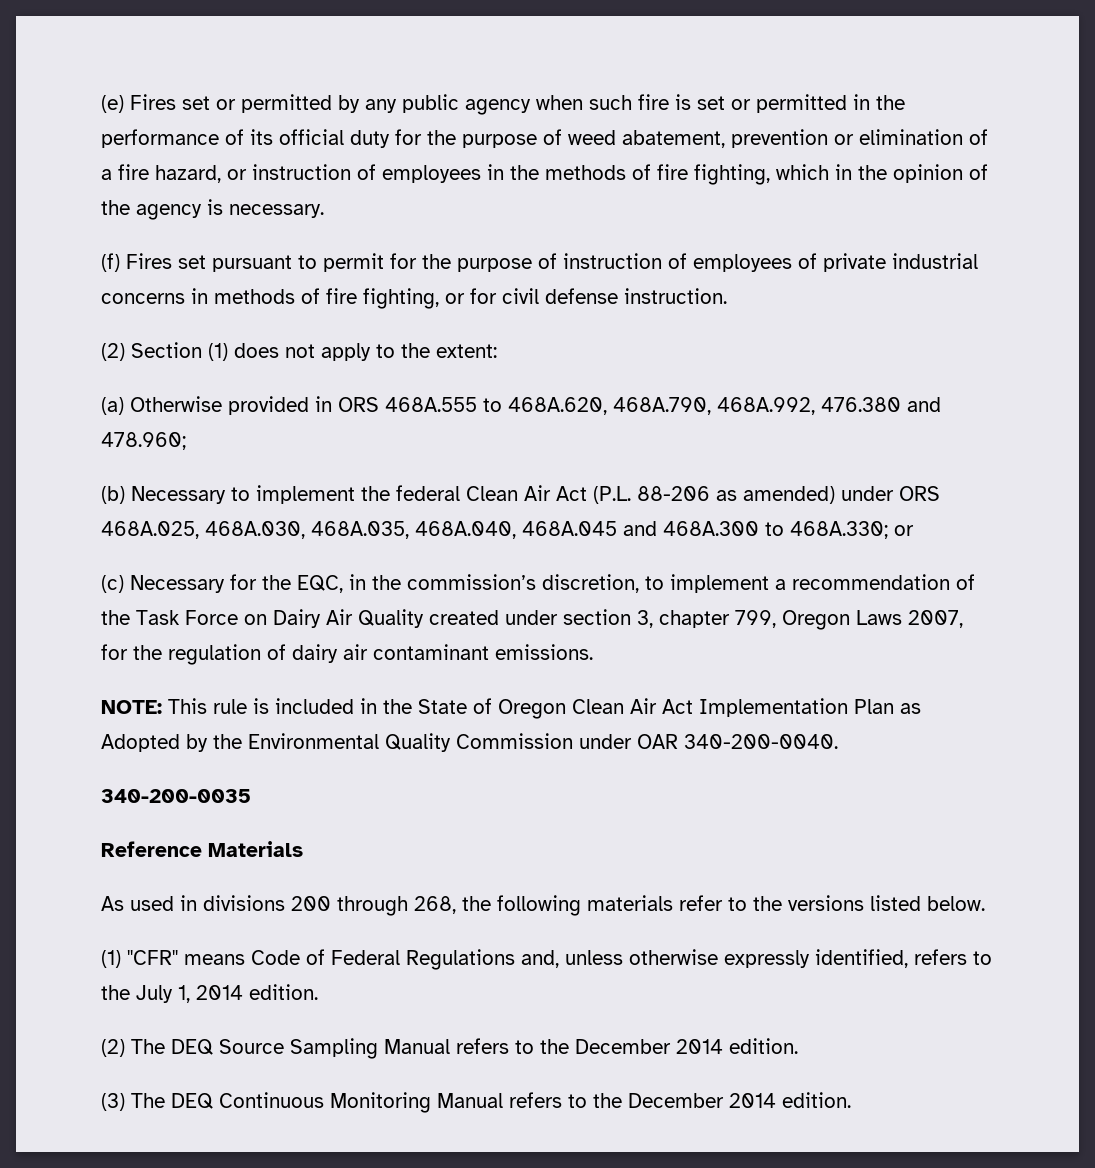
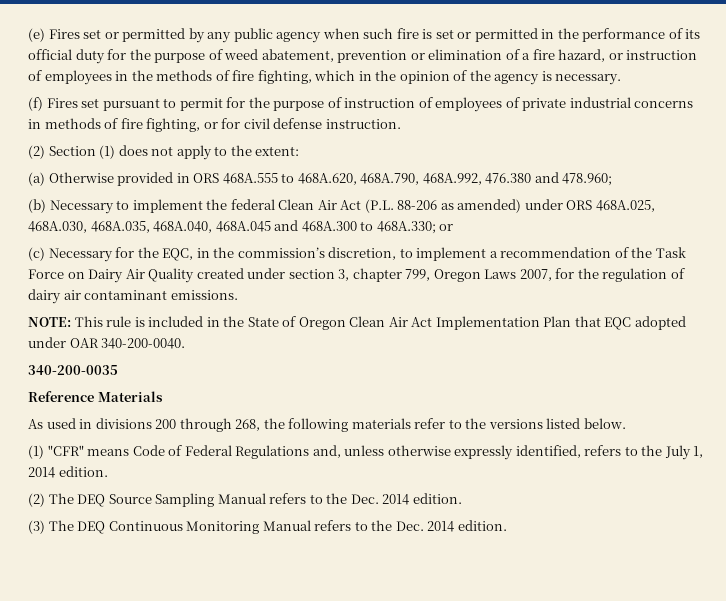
- NOTE: This rule is included in the State of Oregon Clean Air Act Implementation Plan as Adopted by the Environmental Quality Commission under OAR 340-200-0040.
+ NOTE: This rule is included in the State of Oregon Clean Air Act Implementation Plan that EQC adopted under OAR 340-200-0040.
- (2) The DEQ Source Sampling Manual refers to the December 2014 edition.
+ (2) The DEQ Source Sampling Manual refers to the Dec. 2014 edition.
- (3) The DEQ Continuous Monitoring Manual refers to the December 2014 edition.
+ (3) The DEQ Continuous Monitoring Manual refers to the Dec. 2014 edition.

